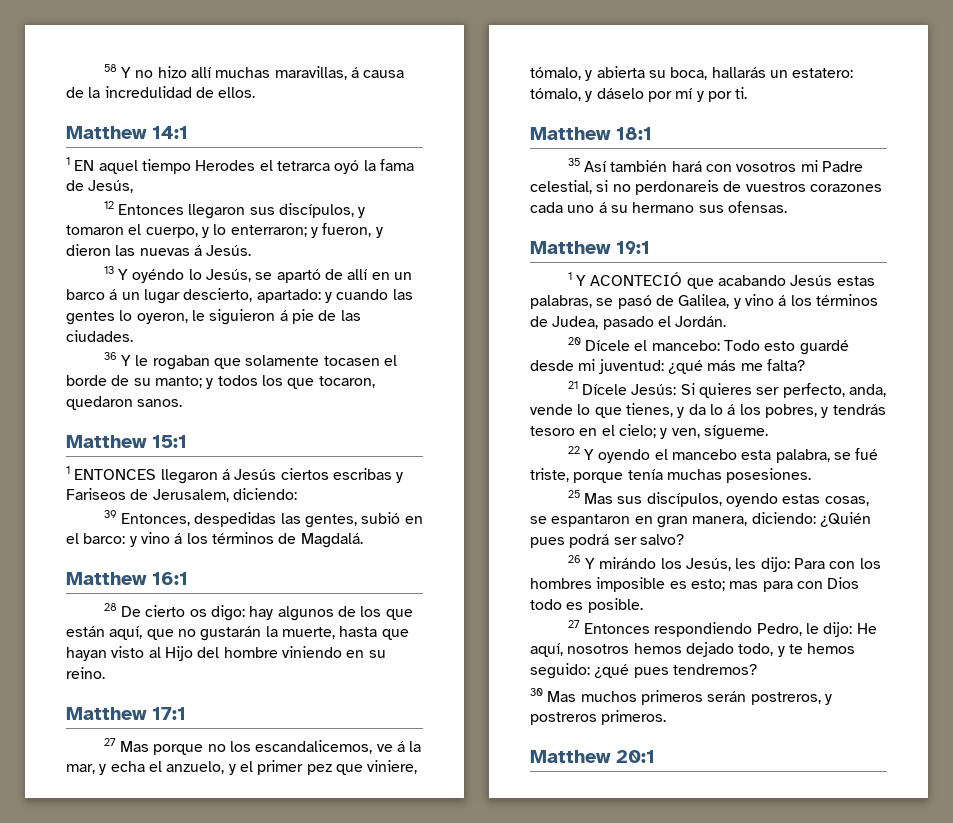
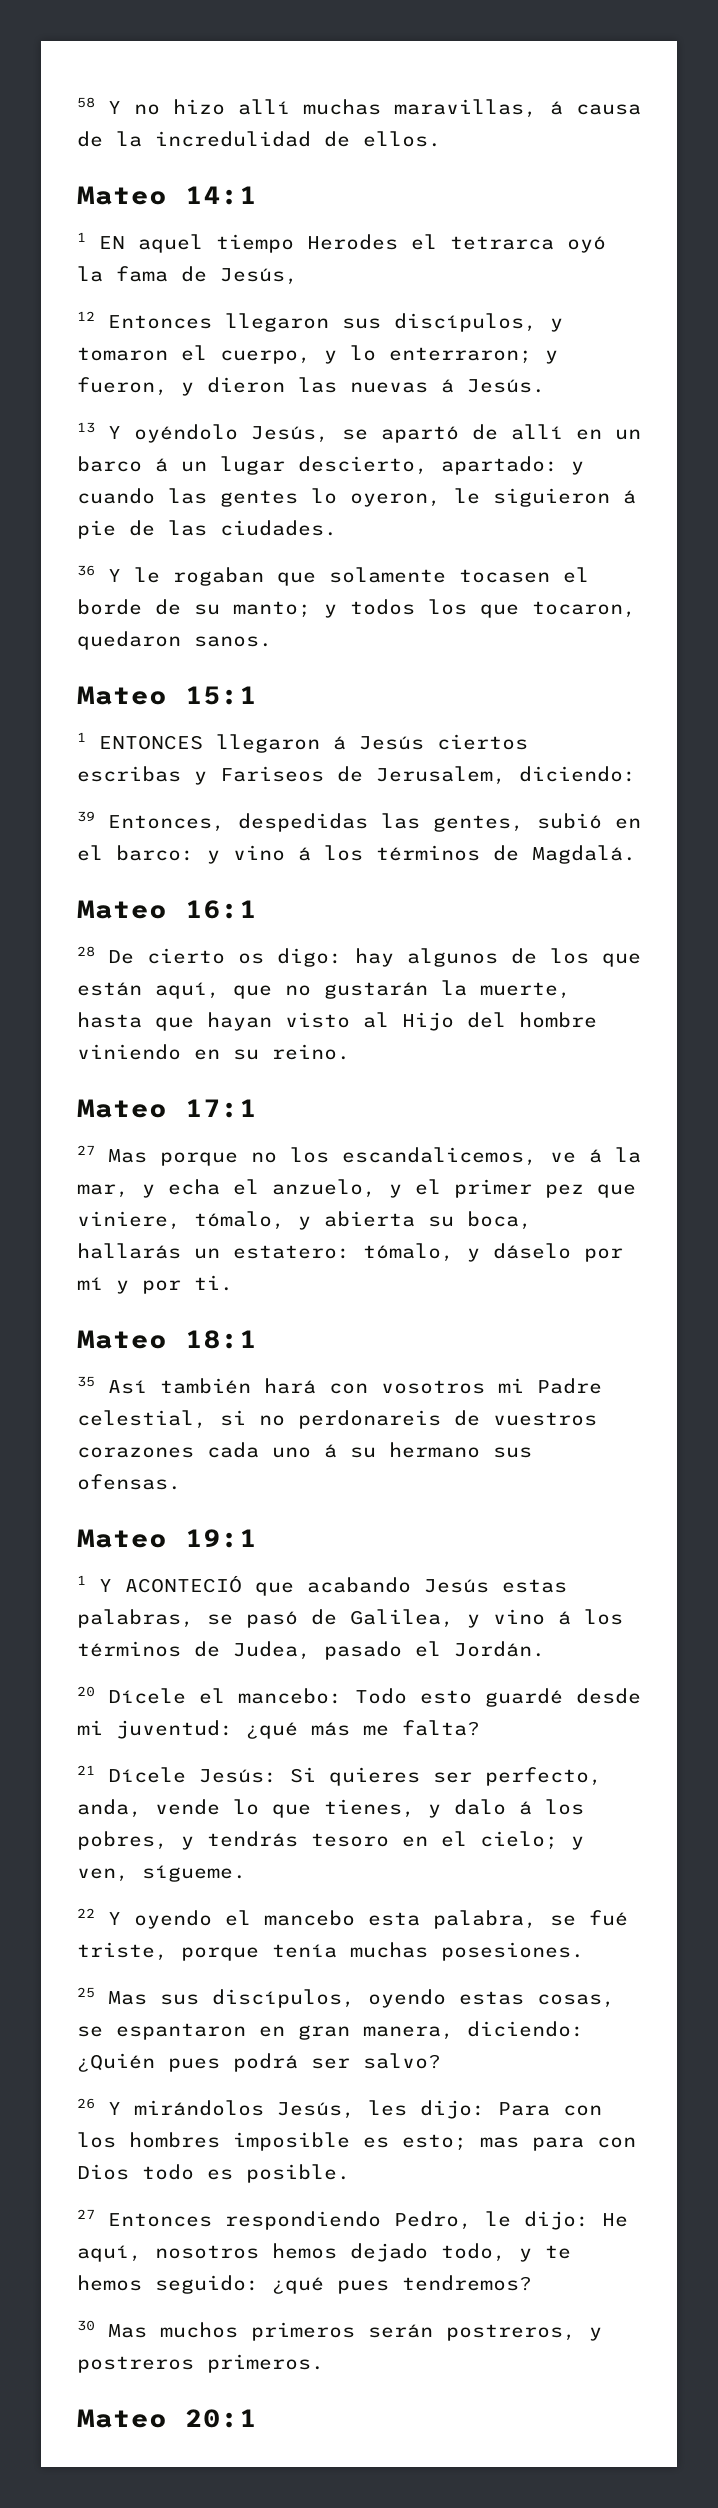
- Matthew 14:1
+ Mateo 14:1
- 13 Y oyéndo lo Jesús, se apartó de allí en un barco á un lugar descierto, apartado: y cuando las gentes lo oyeron, le siguieron á pie de las ciudades.
+ 13 Y oyéndolo Jesús, se apartó de allí en un barco á un lugar descierto, apartado: y cuando las gentes lo oyeron, le siguieron á pie de las ciudades.
- Matthew 15:1
+ Mateo 15:1
- Matthew 16:1
+ Mateo 16:1
- Matthew 17:1
+ Mateo 17:1
- Matthew 18:1
+ Mateo 18:1
- Matthew 19:1
+ Mateo 19:1
- 21 Dícele Jesús: Si quieres ser perfecto, anda, vende lo que tienes, y da lo á los pobres, y tendrás tesoro en el cielo; y ven, sígueme.
+ 21 Dícele Jesús: Si quieres ser perfecto, anda, vende lo que tienes, y dalo á los pobres, y tendrás tesoro en el cielo; y ven, sígueme.
- 26 Y mirándo los Jesús, les dijo: Para con los hombres imposible es esto; mas para con Dios todo es posible.
+ 26 Y mirándolos Jesús, les dijo: Para con los hombres imposible es esto; mas para con Dios todo es posible.
- Matthew 20:1
+ Mateo 20:1

